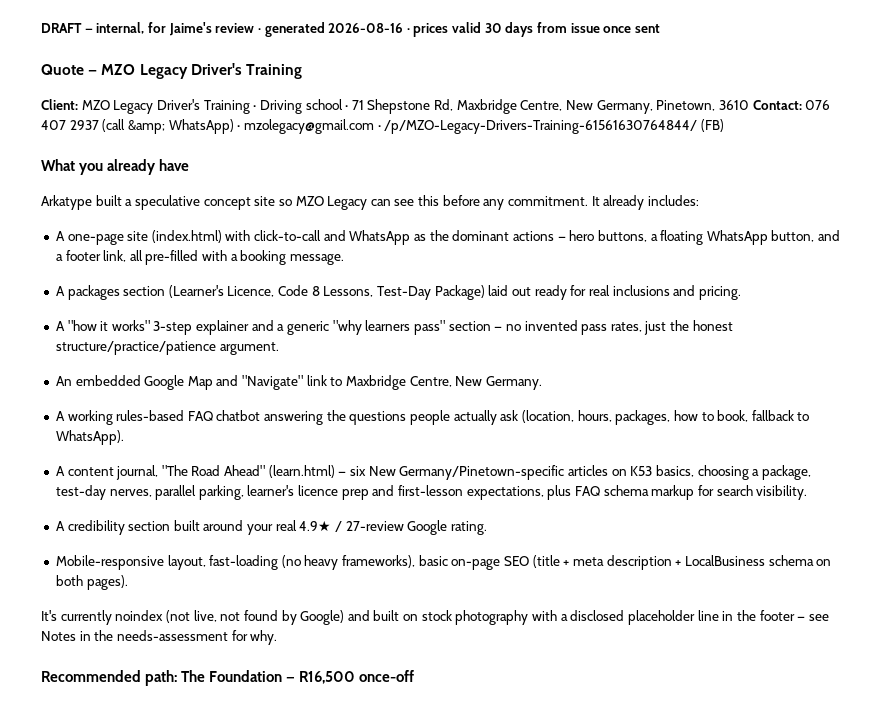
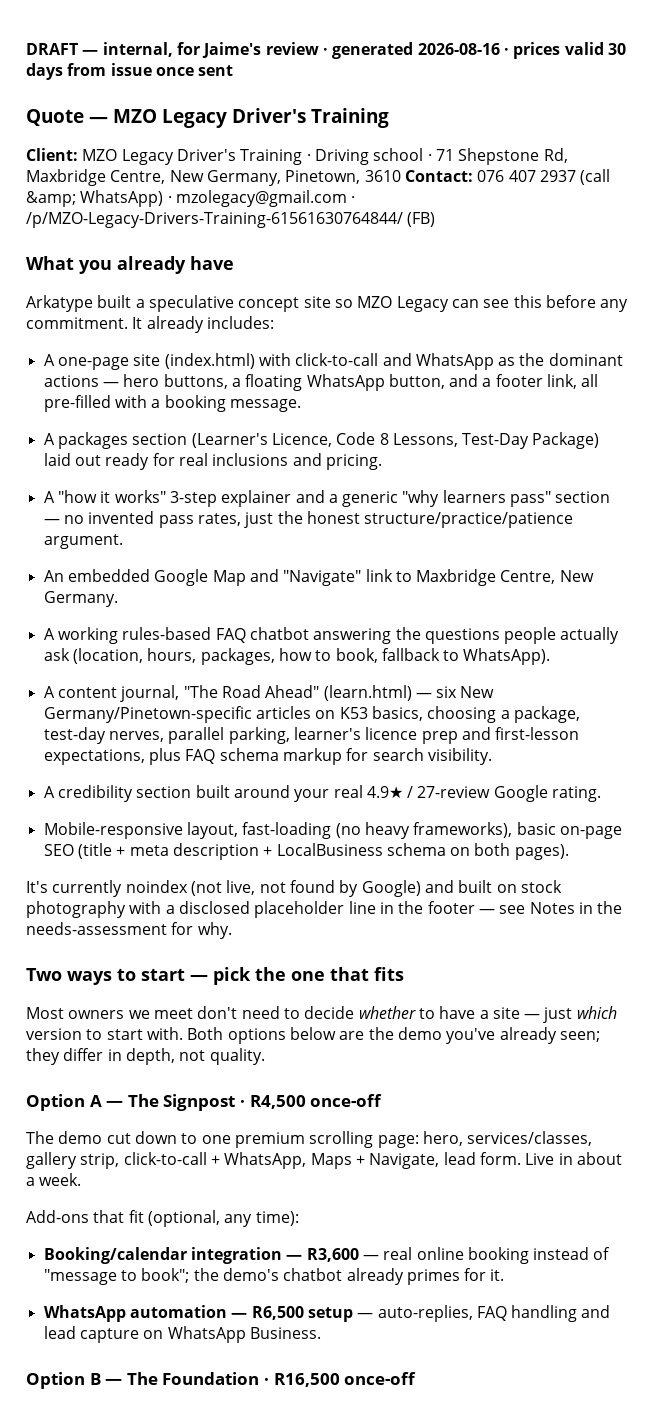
- Recommended path: The Foundation — R16,500 once-off
+ Two ways to start — pick the one that fits
+ Most owners we meet don't need to decide whether to have a site — just which version to start with. Both options below are the demo you've already seen; they differ in depth, not quality.
+ Option A — The Signpost · R4,500 once-off
+ The demo cut down to one premium scrolling page: hero, services/classes, gallery strip, click-to-call + WhatsApp, Maps + Navigate, lead form. Live in about a week.
+ Add-ons that fit (optional, any time):
+ Booking/calendar integration — R3,600 — real online booking instead of "message to book"; the demo's chatbot already primes for it.
+ WhatsApp automation — R6,500 setup — auto-replies, FAQ handling and lead capture on WhatsApp Business.
+ Option B — The Foundation · R16,500 once-off

